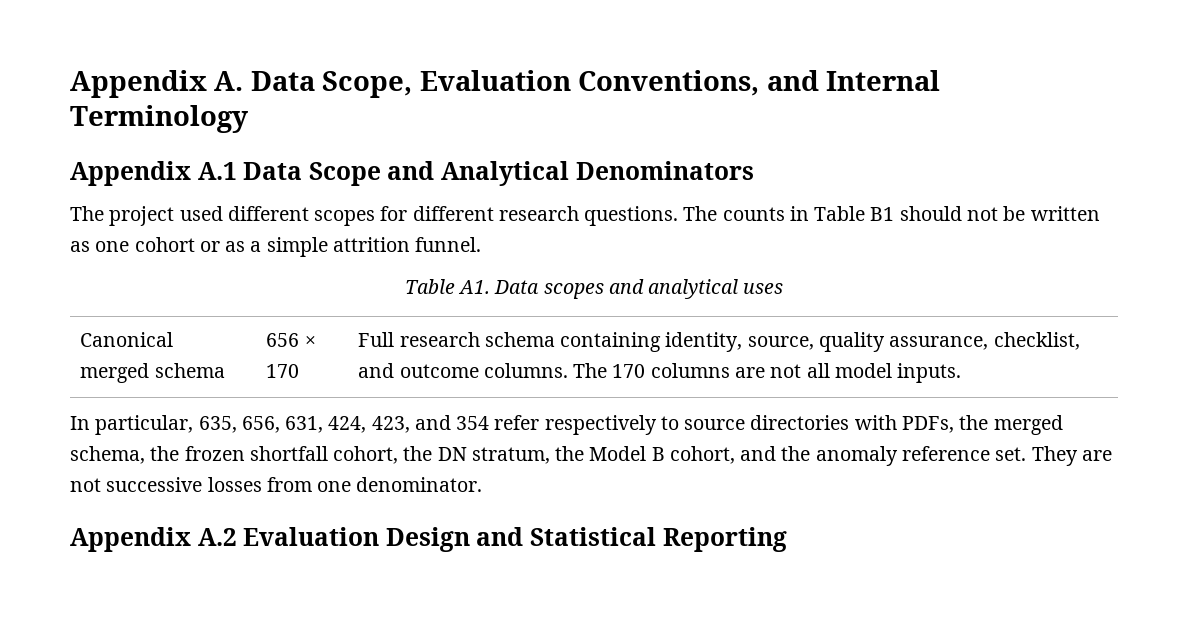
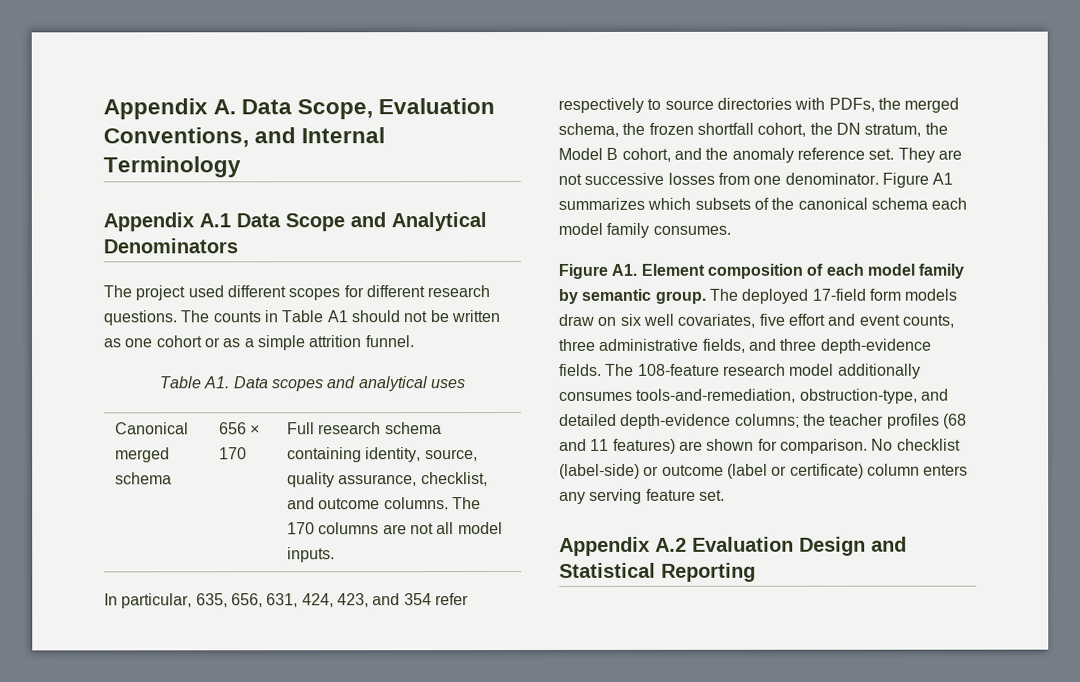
- The counts in Table B1 should not be written as one cohort or as a simple attrition funnel.
+ The counts in Table A1 should not be written as one cohort or as a simple attrition funnel.
+ Figure A1 summarizes which subsets of the canonical schema each model family consumes.
+ Figure A1. Element composition of each model family by semantic group. The deployed 17-field form models draw on six well covariates, five effort and event counts, three administrative fields, and three depth-evidence fields. The 108-feature research model additionally consumes tools-and-remediation, obstruction-type, and detailed depth-evidence columns; the teacher profiles (68 and 11 features) are shown for comparison. No checklist (label-side) or outcome (label or certificate) column enters any serving feature set.

